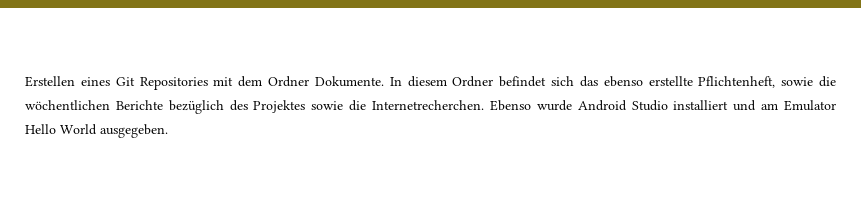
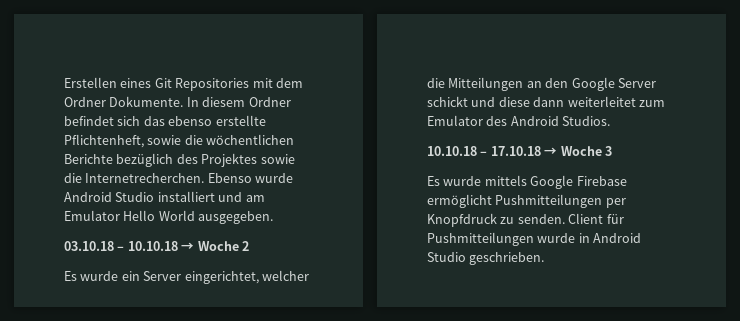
+ 03.10.18 – 10.10.18 → Woche 2
+ Es wurde ein Server eingerichtet, welcher die Mitteilungen an den Google Server schickt und diese dann weiterleitet zum Emulator des Android Studios.
+ 10.10.18 – 17.10.18 → Woche 3
+ Es wurde mittels Google Firebase ermöglicht Pushmitteilungen per Knopfdruck zu senden. Client für Pushmitteilungen wurde in Android Studio geschrieben.

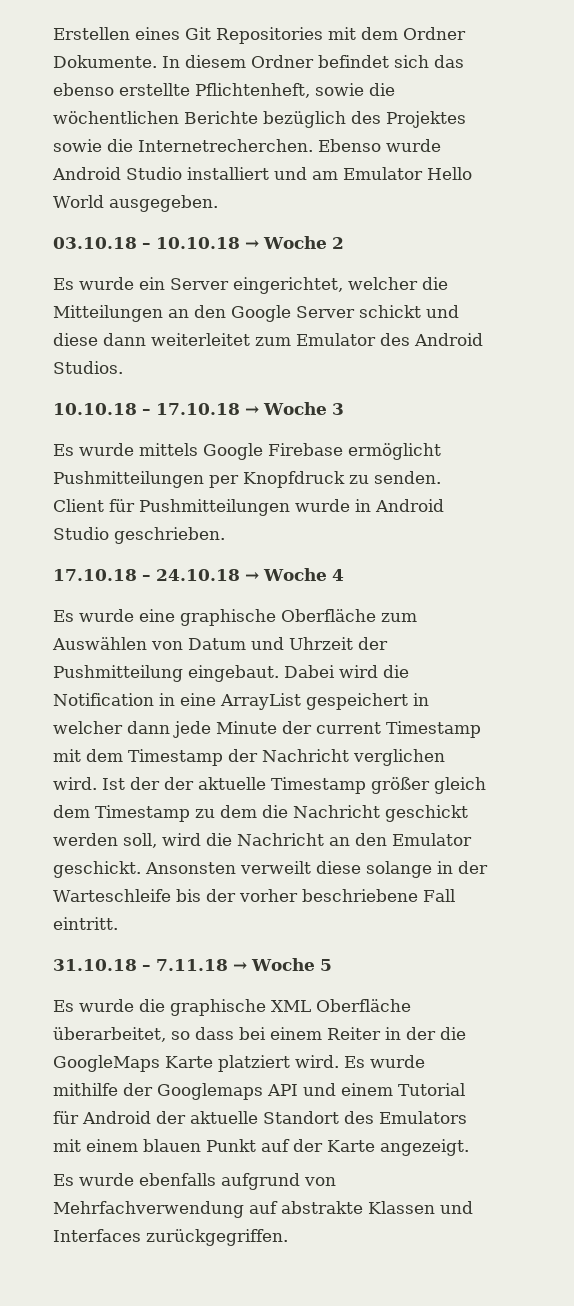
+ 17.10.18 – 24.10.18 → Woche 4
+ Es wurde eine graphische Oberfläche zum Auswählen von Datum und Uhrzeit der Pushmitteilung eingebaut. Dabei wird die Notification in eine ArrayList gespeichert in welcher dann jede Minute der current Timestamp mit dem Timestamp der Nachricht verglichen wird. Ist der der aktuelle Timestamp größer gleich dem Timestamp zu dem die Nachricht geschickt werden soll, wird die Nachricht an den Emulator geschickt. Ansonsten verweilt diese solange in der Warteschleife bis der vorher beschriebene Fall eintritt.
+ 31.10.18 – 7.11.18 → Woche 5
+ Es wurde die graphische XML Oberfläche überarbeitet, so dass bei einem Reiter in der die GoogleMaps Karte platziert wird. Es wurde mithilfe der Googlemaps API und einem Tutorial für Android der aktuelle Standort des Emulators mit einem blauen Punkt auf der Karte angezeigt.
+ Es wurde ebenfalls aufgrund von Mehrfachverwendung auf abstrakte Klassen und Interfaces zurückgegriffen.

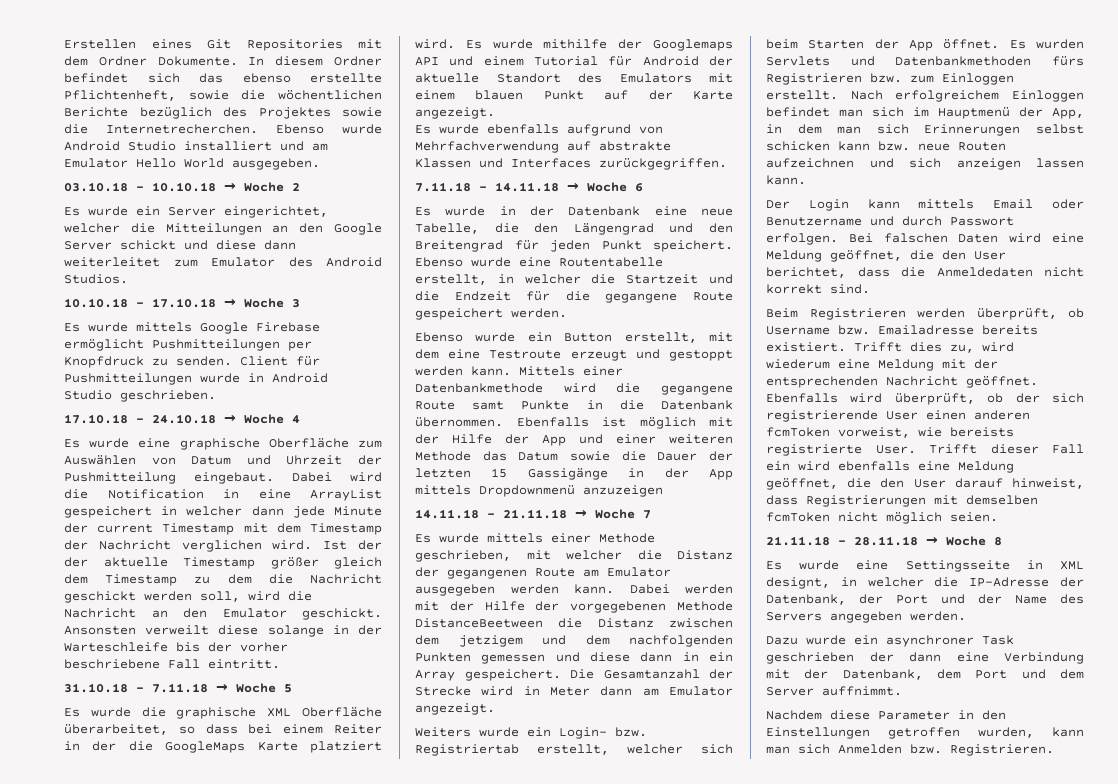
+ 7.11.18 – 14.11.18 → Woche 6
+ Es wurde in der Datenbank eine neue Tabelle, die den Längengrad und den Breitengrad für jeden Punkt speichert. Ebenso wurde eine Routentabelle erstellt, in welcher die Startzeit und die Endzeit für die gegangene Route gespeichert werden.
+ Ebenso wurde ein Button erstellt, mit dem eine Testroute erzeugt und gestoppt werden kann. Mittels einer Datenbankmethode wird die gegangene Route samt Punkte in die Datenbank übernommen. Ebenfalls ist möglich mit der Hilfe der App und einer weiteren Methode das Datum sowie die Dauer der letzten 15 Gassigänge in der App mittels Dropdownmenü anzuzeigen
+ 14.11.18 – 21.11.18 → Woche 7
+ Es wurde mittels einer Methode geschrieben, mit welcher die Distanz der gegangenen Route am Emulator ausgegeben werden kann. Dabei werden mit der Hilfe der vorgegebenen Methode DistanceBeetween die Distanz zwischen dem jetzigem und dem nachfolgenden Punkten gemessen und diese dann in ein Array gespeichert. Die Gesamtanzahl der Strecke wird in Meter dann am Emulator angezeigt.
+ Weiters wurde ein Login- bzw. Registriertab erstellt, welcher sich beim Starten der App öffnet. Es wurden Servlets und Datenbankmethoden fürs Registrieren bzw. zum Einloggen erstellt. Nach erfolgreichem Einloggen befindet man sich im Hauptmenü der App, in dem man sich Erinnerungen selbst schicken kann bzw. neue Routen aufzeichnen und sich anzeigen lassen kann.
+ Der Login kann mittels Email oder Benutzername und durch Passwort erfolgen. Bei falschen Daten wird eine Meldung geöffnet, die den User berichtet, dass die Anmeldedaten nicht korrekt sind.
+ Beim Registrieren werden überprüft, ob Username bzw. Emailadresse bereits existiert. Trifft dies zu, wird wiederum eine Meldung mit der entsprechenden Nachricht geöffnet. Ebenfalls wird überprüft, ob der sich registrierende User einen anderen fcmToken vorweist, wie bereists registrierte User. Trifft dieser Fall ein wird ebenfalls eine Meldung geöffnet, die den User darauf hinweist, dass Registrierungen mit demselben fcmToken nicht möglich seien.
+ 21.11.18 – 28.11.18 → Woche 8
+ Es wurde eine Settingsseite in XML designt, in welcher die IP-Adresse der Datenbank, der Port und der Name des Servers angegeben werden.
+ Dazu wurde ein asynchroner Task geschrieben der dann eine Verbindung mit der Datenbank, dem Port und dem Server auffnimmt.
+ Nachdem diese Parameter in den Einstellungen getroffen wurden, kann man sich Anmelden bzw. Registrieren.

